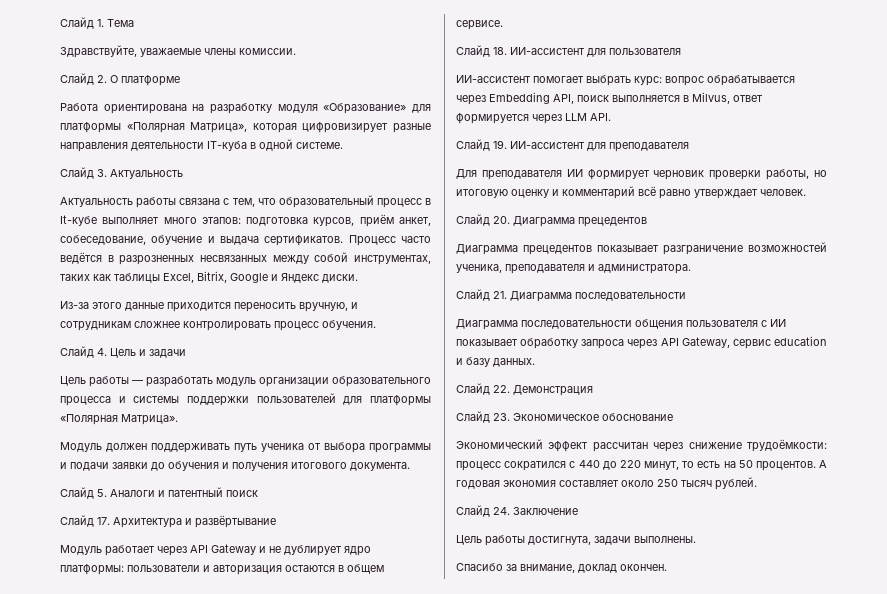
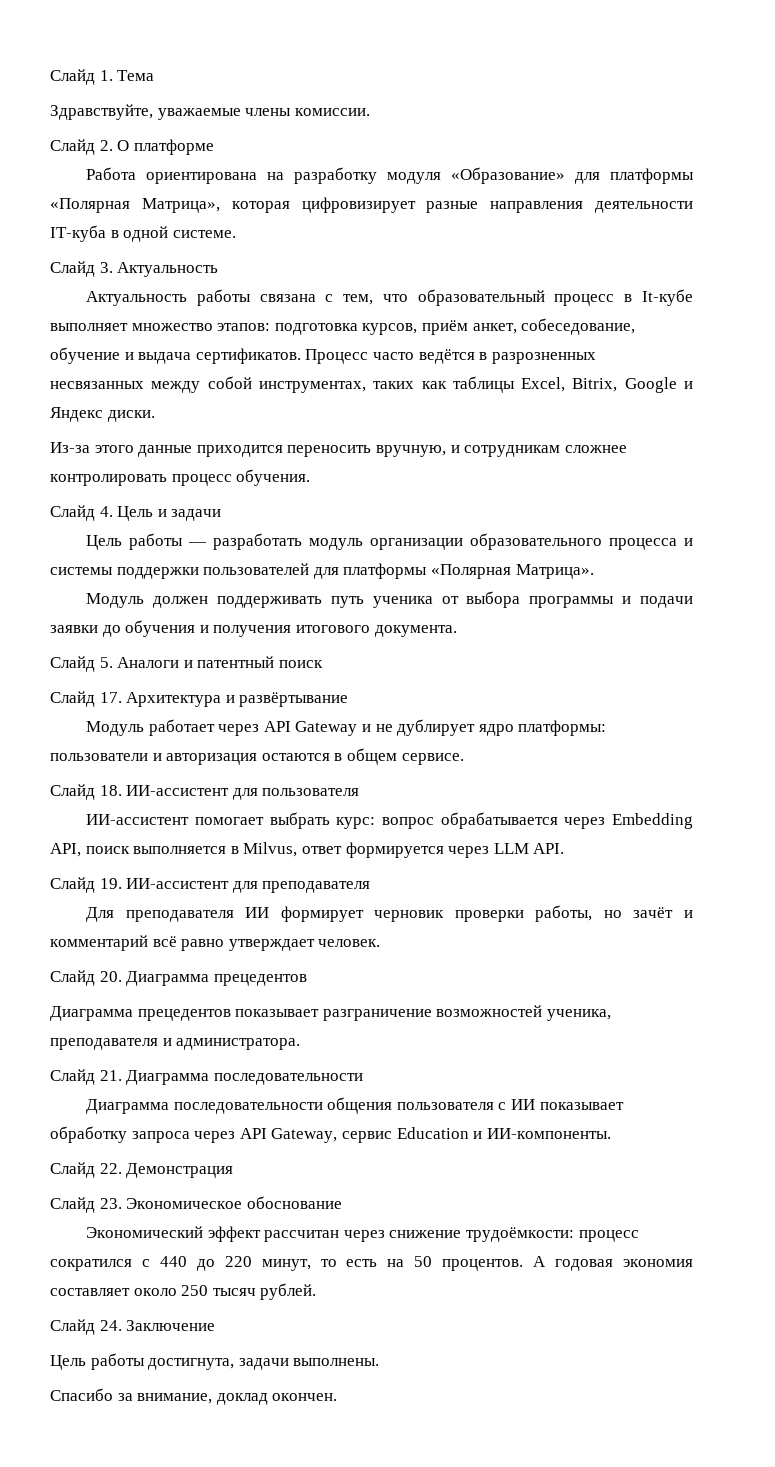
- Актуальность работы связана с тем, что образовательный процесс в It-кубе выполняет много этапов: подготовка курсов, приём анкет, собеседование, обучение и выдача сертификатов.
+ Актуальность работы связана с тем, что образовательный процесс в It-кубе выполняет множество этапов: подготовка курсов, приём анкет, собеседование, обучение и выдача сертификатов.
- Для преподавателя ИИ формирует черновик проверки работы, но итоговую оценку и комментарий всё равно утверждает человек.
+ Для преподавателя ИИ формирует черновик проверки работы, но зачёт и комментарий всё равно утверждает человек.
- Диаграмма последовательности общения пользователя с ИИ показывает обработку запроса через API Gateway, сервис education и базу данных.
+ Диаграмма последовательности общения пользователя с ИИ показывает обработку запроса через API Gateway, сервис Education и ИИ-компоненты.

